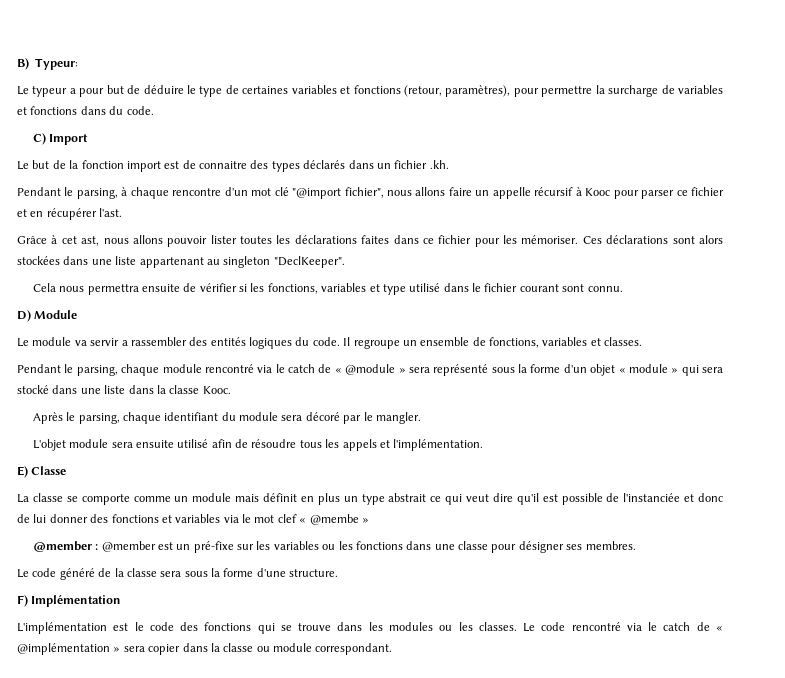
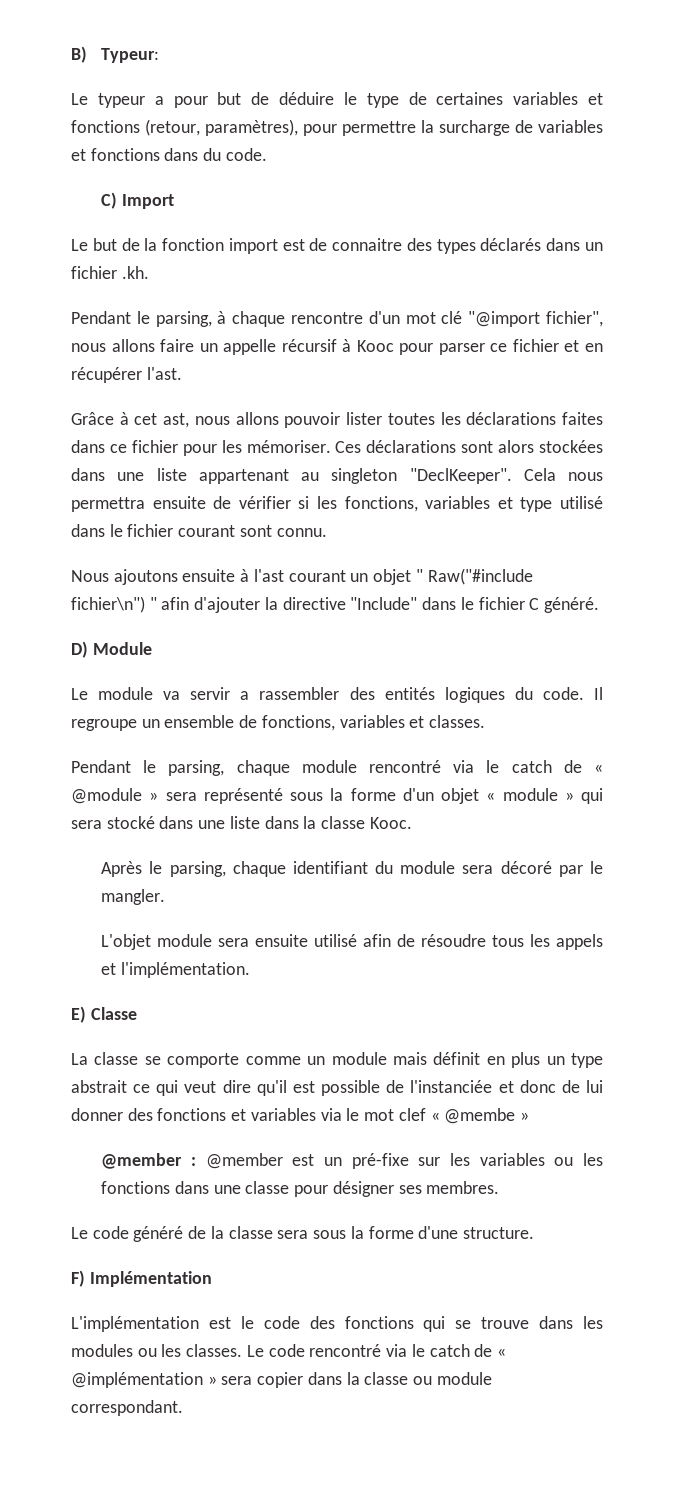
- Ces déclarations sont alors stockées dans une liste appartenant au singleton "DeclKeeper".
- Cela nous permettra ensuite de vérifier si les fonctions, variables et type utilisé dans le fichier courant sont connu.
+ Ces déclarations sont alors stockées dans une liste appartenant au singleton "DeclKeeper". Cela nous permettra ensuite de vérifier si les fonctions, variables et type utilisé dans le fichier courant sont connu.
+ Nous ajoutons ensuite à l'ast courant un objet " Raw("#include fichier\n") " afin d'ajouter la directive "Include" dans le fichier C généré.

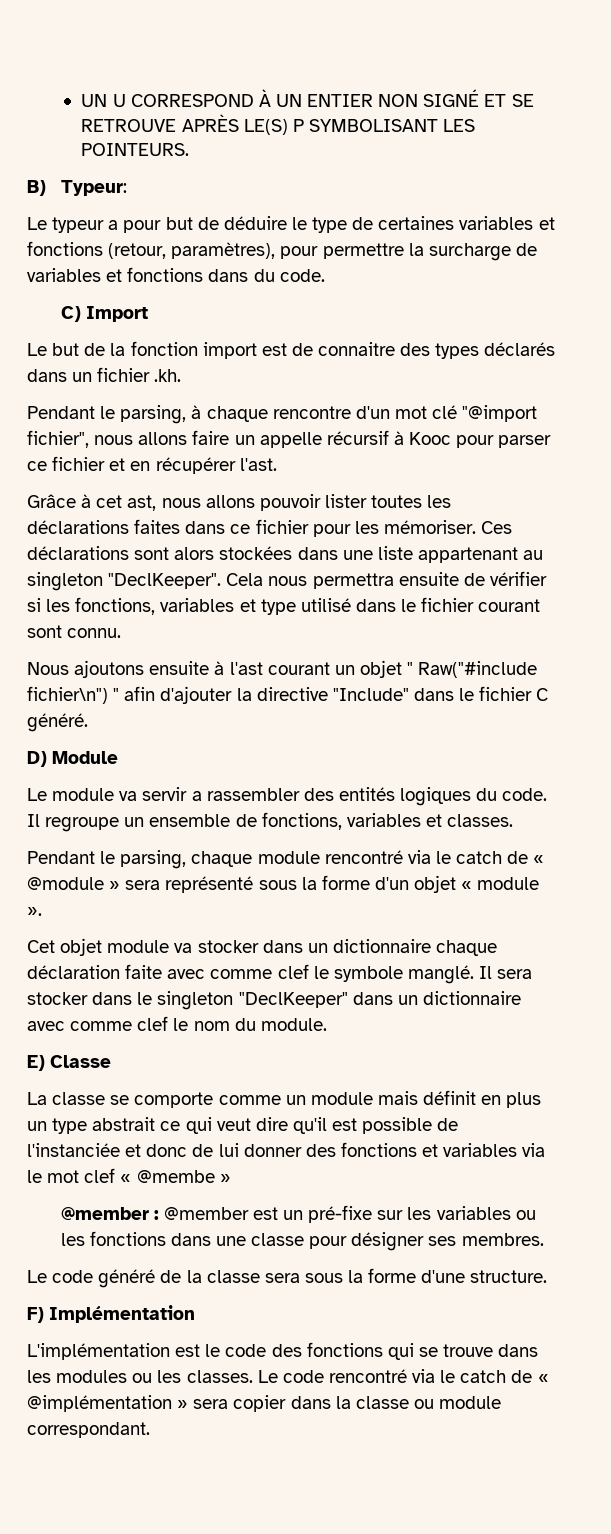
+ UN U CORRESPOND À UN ENTIER NON SIGNÉ ET SE RETROUVE APRÈS LE(S) P SYMBOLISANT LES POINTEURS.
- Pendant le parsing, chaque module rencontré via le catch de « @module » sera représenté sous la forme d'un objet « module » qui sera stocké dans une liste dans la classe Kooc.
- Après le parsing, chaque identifiant du module sera décoré par le mangler.
- L'objet module sera ensuite utilisé afin de résoudre tous les appels et l'implémentation.
+ Pendant le parsing, chaque module rencontré via le catch de « @module » sera représenté sous la forme d'un objet « module ».
+ Cet objet module va stocker dans un dictionnaire chaque déclaration faite avec comme clef le symbole manglé. Il sera stocker dans le singleton "DeclKeeper" dans un dictionnaire avec comme clef le nom du module.

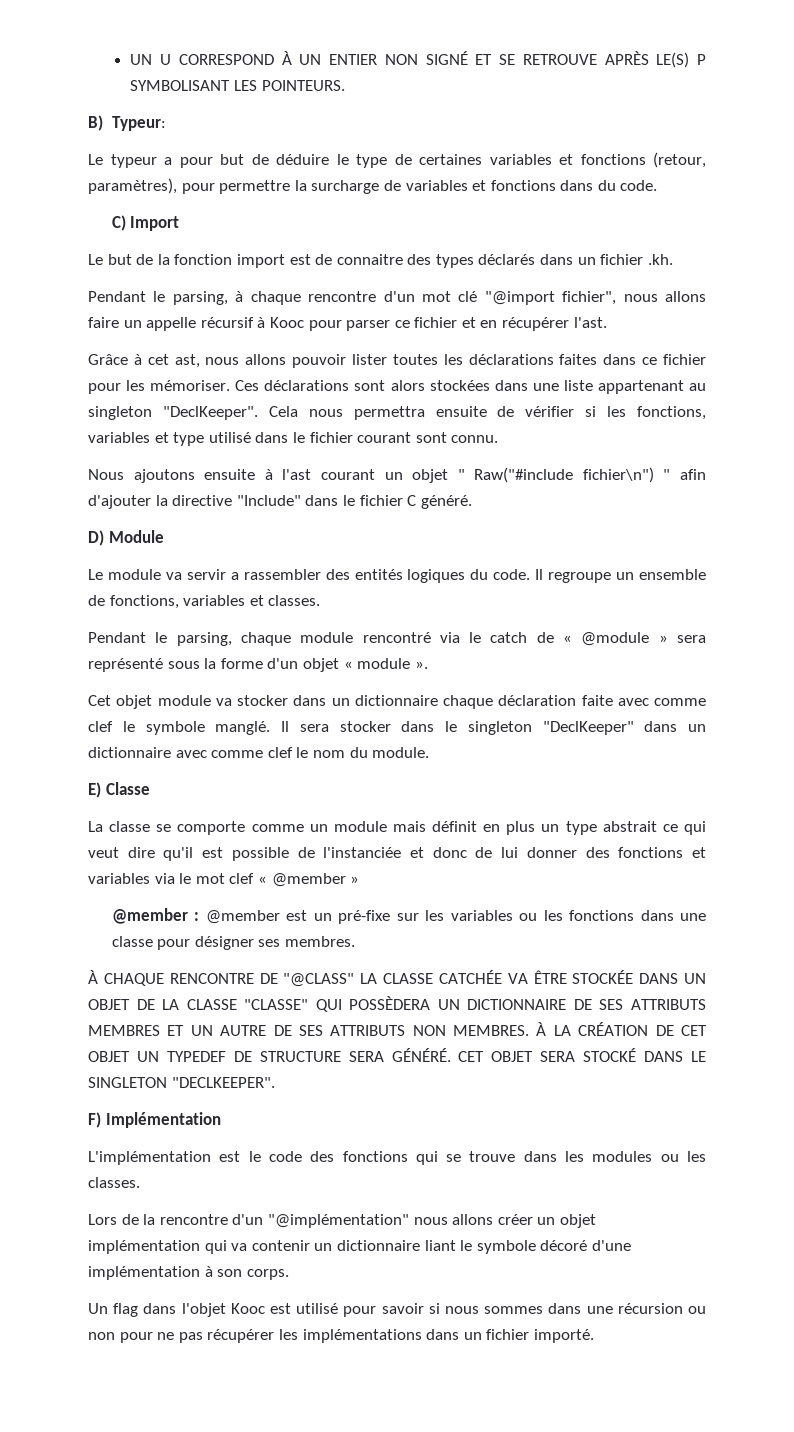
- La classe se comporte comme un module mais définit en plus un type abstrait ce qui veut dire qu'il est possible de l'instanciée et donc de lui donner des fonctions et variables via le mot clef « @membe »
+ La classe se comporte comme un module mais définit en plus un type abstrait ce qui veut dire qu'il est possible de l'instanciée et donc de lui donner des fonctions et variables via le mot clef « @member »
- Le code généré de la classe sera sous la forme d'une structure.
+ À CHAQUE RENCONTRE DE "@CLASS" LA CLASSE CATCHÉE VA ÊTRE STOCKÉE DANS UN OBJET DE LA CLASSE "CLASSE" QUI POSSÈDERA UN DICTIONNAIRE DE SES ATTRIBUTS MEMBRES ET UN AUTRE DE SES ATTRIBUTS NON MEMBRES. À LA CRÉATION DE CET OBJET UN TYPEDEF DE STRUCTURE SERA GÉNÉRÉ. CET OBJET SERA STOCKÉ DANS LE SINGLETON "DECLKEEPER".
- L'implémentation est le code des fonctions qui se trouve dans les modules ou les classes. Le code rencontré via le catch de « @implémentation » sera copier dans la classe ou module correspondant.
+ L'implémentation est le code des fonctions qui se trouve dans les modules ou les classes.
+ Lors de la rencontre d'un "@implémentation" nous allons créer un objet implémentation qui va contenir un dictionnaire liant le symbole décoré d'une implémentation à son corps.
+ Un flag dans l'objet Kooc est utilisé pour savoir si nous sommes dans une récursion ou non pour ne pas récupérer les implémentations dans un fichier importé.

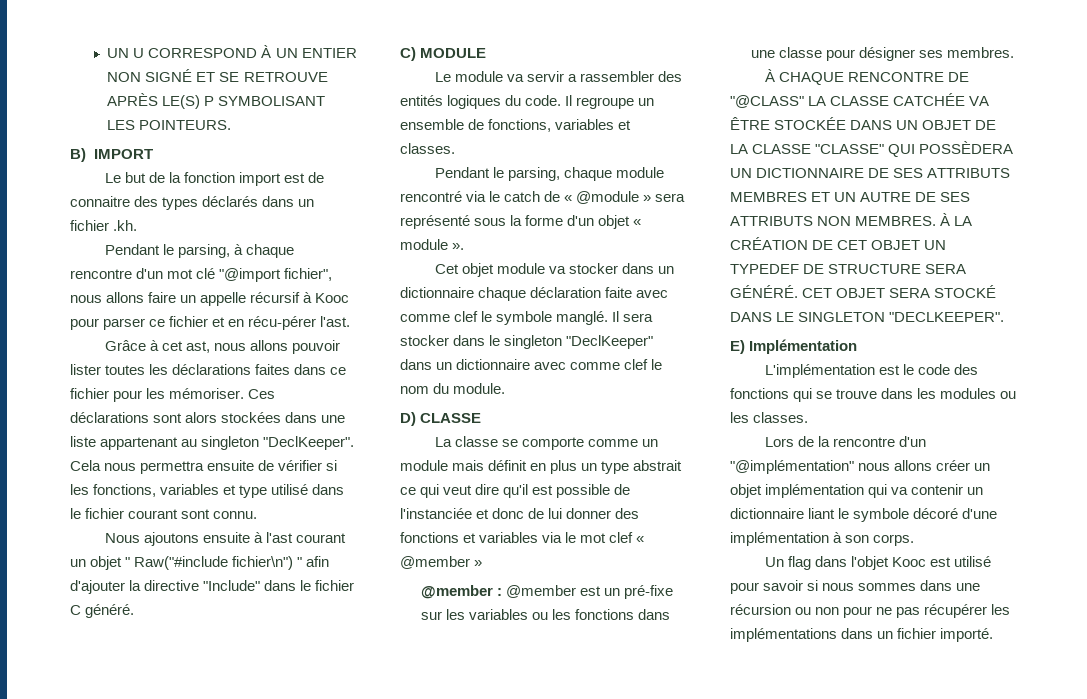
- B) Typeur:
- Le typeur a pour but de déduire le type de certaines variables et fonctions (retour, paramètres), pour permettre la surcharge de variables et fonctions dans du code.
- C) Import
+ B) IMPORT
- Pendant le parsing, à chaque rencontre d'un mot clé "@import fichier", nous allons faire un appelle récursif à Kooc pour parser ce fichier et en récupérer l'ast.
+ Pendant le parsing, à chaque rencontre d'un mot clé "@import fichier", nous allons faire un appelle récursif à Kooc pour parser ce fichier et en récu-pérer l'ast.
- D) Module
+ C) MODULE
- E) Classe
+ D) CLASSE
- F) Implémentation
+ E) Implémentation

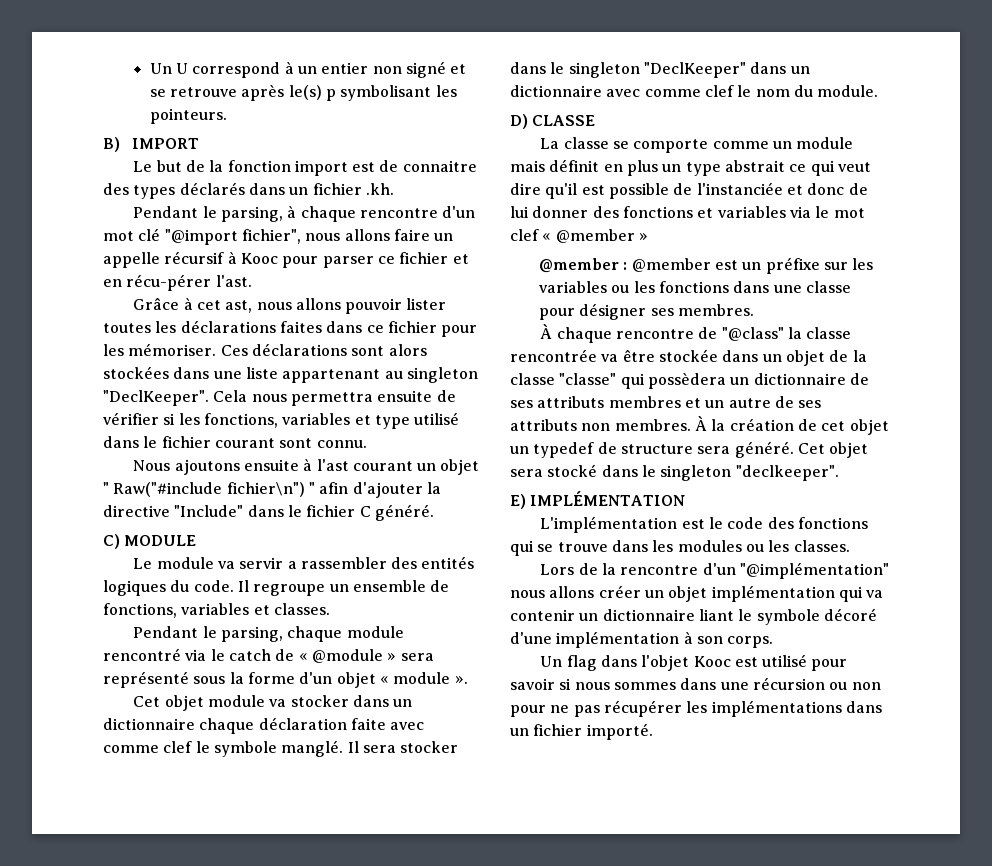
- UN U CORRESPOND À UN ENTIER NON SIGNÉ ET SE RETROUVE APRÈS LE(S) P SYMBOLISANT LES POINTEURS.
+ Un U correspond à un entier non signé et se retrouve après le(s) p symbolisant les pointeurs.
- @member : @member est un pré-fixe sur les variables ou les fonctions dans une classe pour désigner ses membres.
+ @member : @member est un préfixe sur les variables ou les fonctions dans une classe pour désigner ses membres.
- À CHAQUE RENCONTRE DE "@CLASS" LA CLASSE CATCHÉE VA ÊTRE STOCKÉE DANS UN OBJET DE LA CLASSE "CLASSE" QUI POSSÈDERA UN DICTIONNAIRE DE SES ATTRIBUTS MEMBRES ET UN AUTRE DE SES ATTRIBUTS NON MEMBRES. À LA CRÉATION DE CET OBJET UN TYPEDEF DE STRUCTURE SERA GÉNÉRÉ. CET OBJET SERA STOCKÉ DANS LE SINGLETON "DECLKEEPER".
+ À chaque rencontre de "@class" la classe rencontrée va être stockée dans un objet de la classe "classe" qui possèdera un dictionnaire de ses attributs membres et un autre de ses attributs non membres. À la création de cet objet un typedef de structure sera généré. Cet objet sera stocké dans le singleton "declkeeper".
- E) Implémentation
+ E) IMPLÉMENTATION

